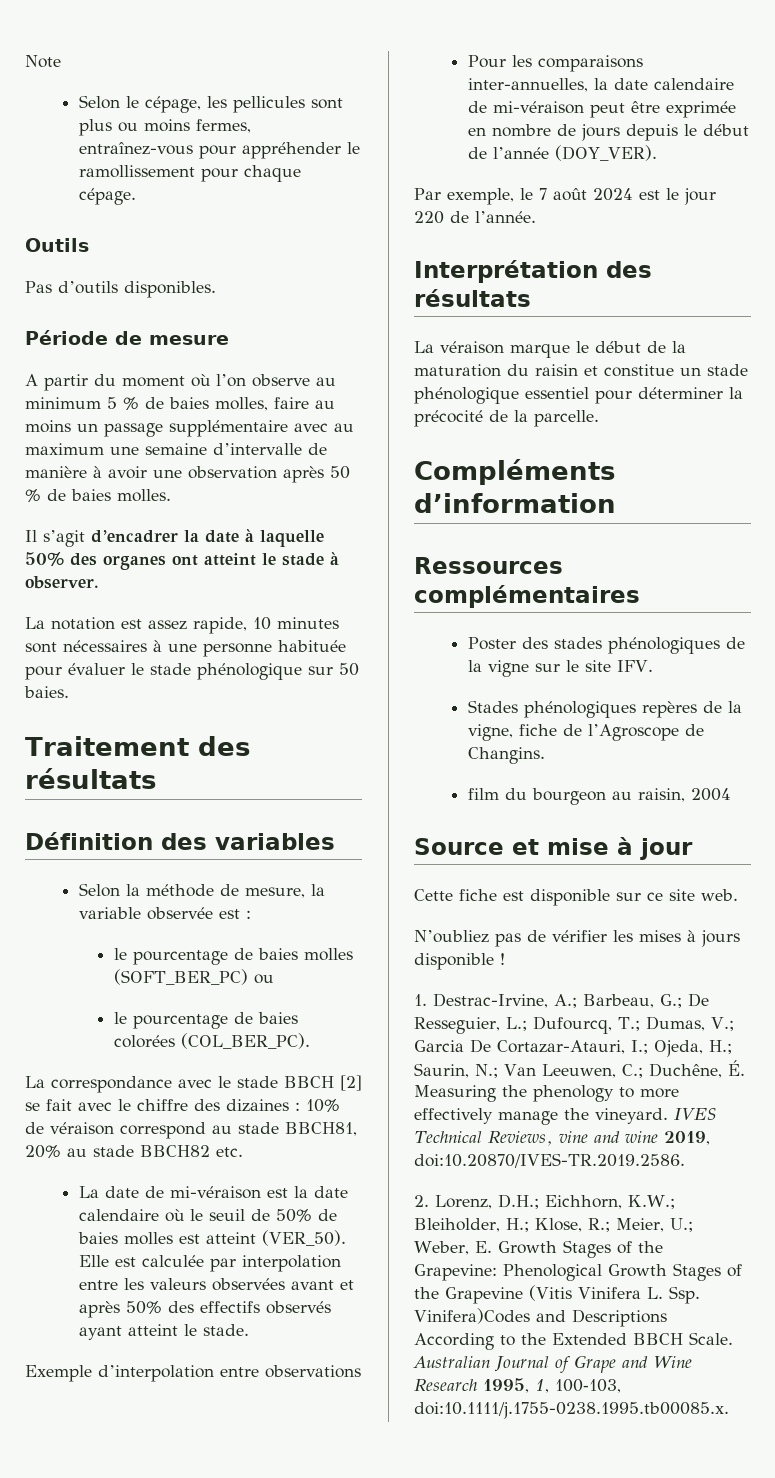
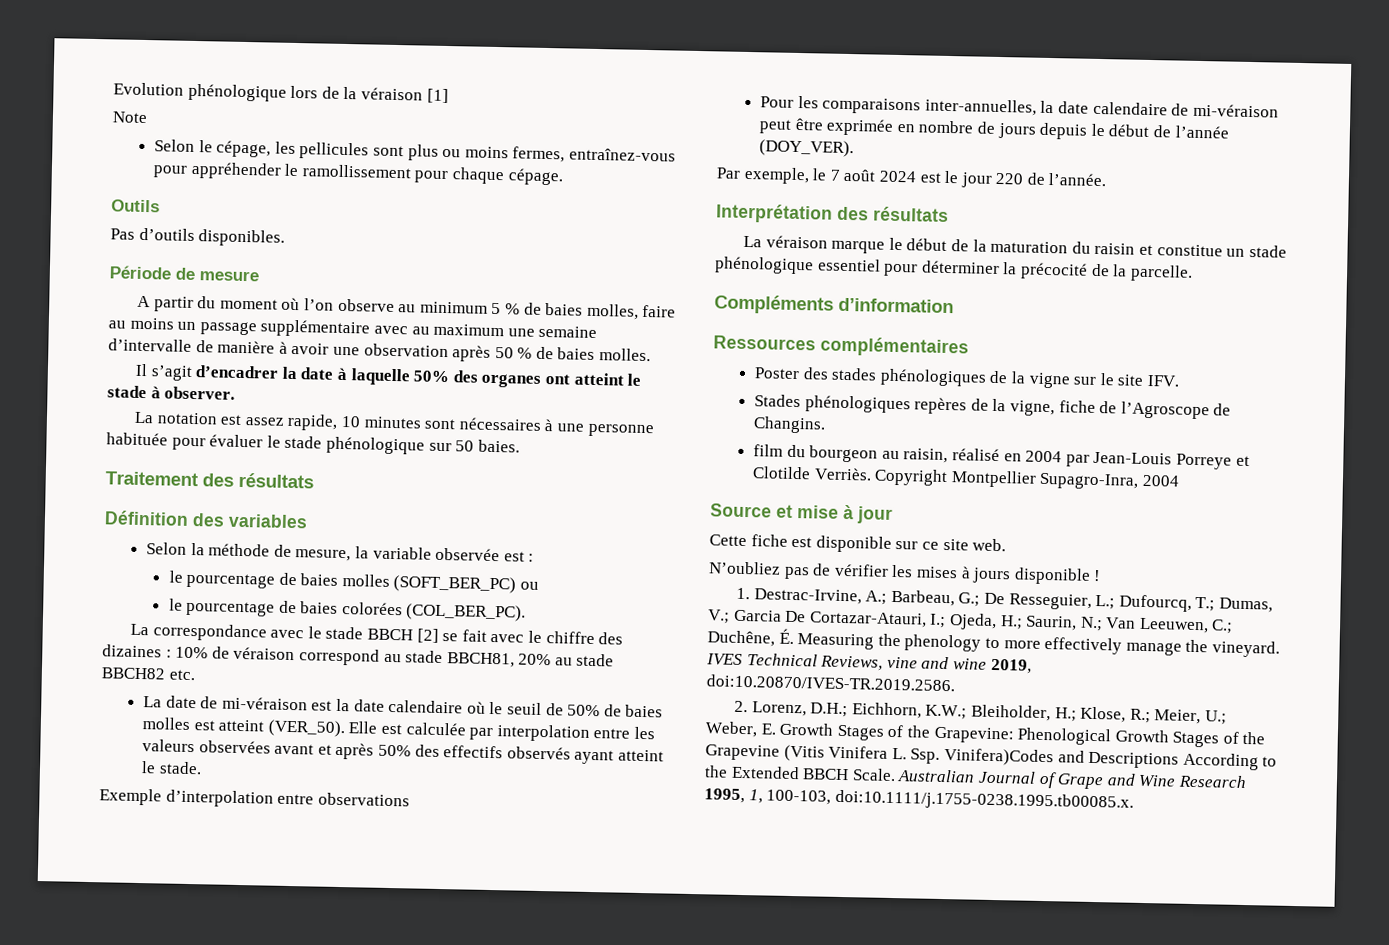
+ Evolution phénologique lors de la véraison [1]
- film du bourgeon au raisin, 2004
+ film du bourgeon au raisin, réalisé en 2004 par Jean-Louis Porreye et Clotilde Verriès. Copyright Montpellier Supagro-Inra, 2004

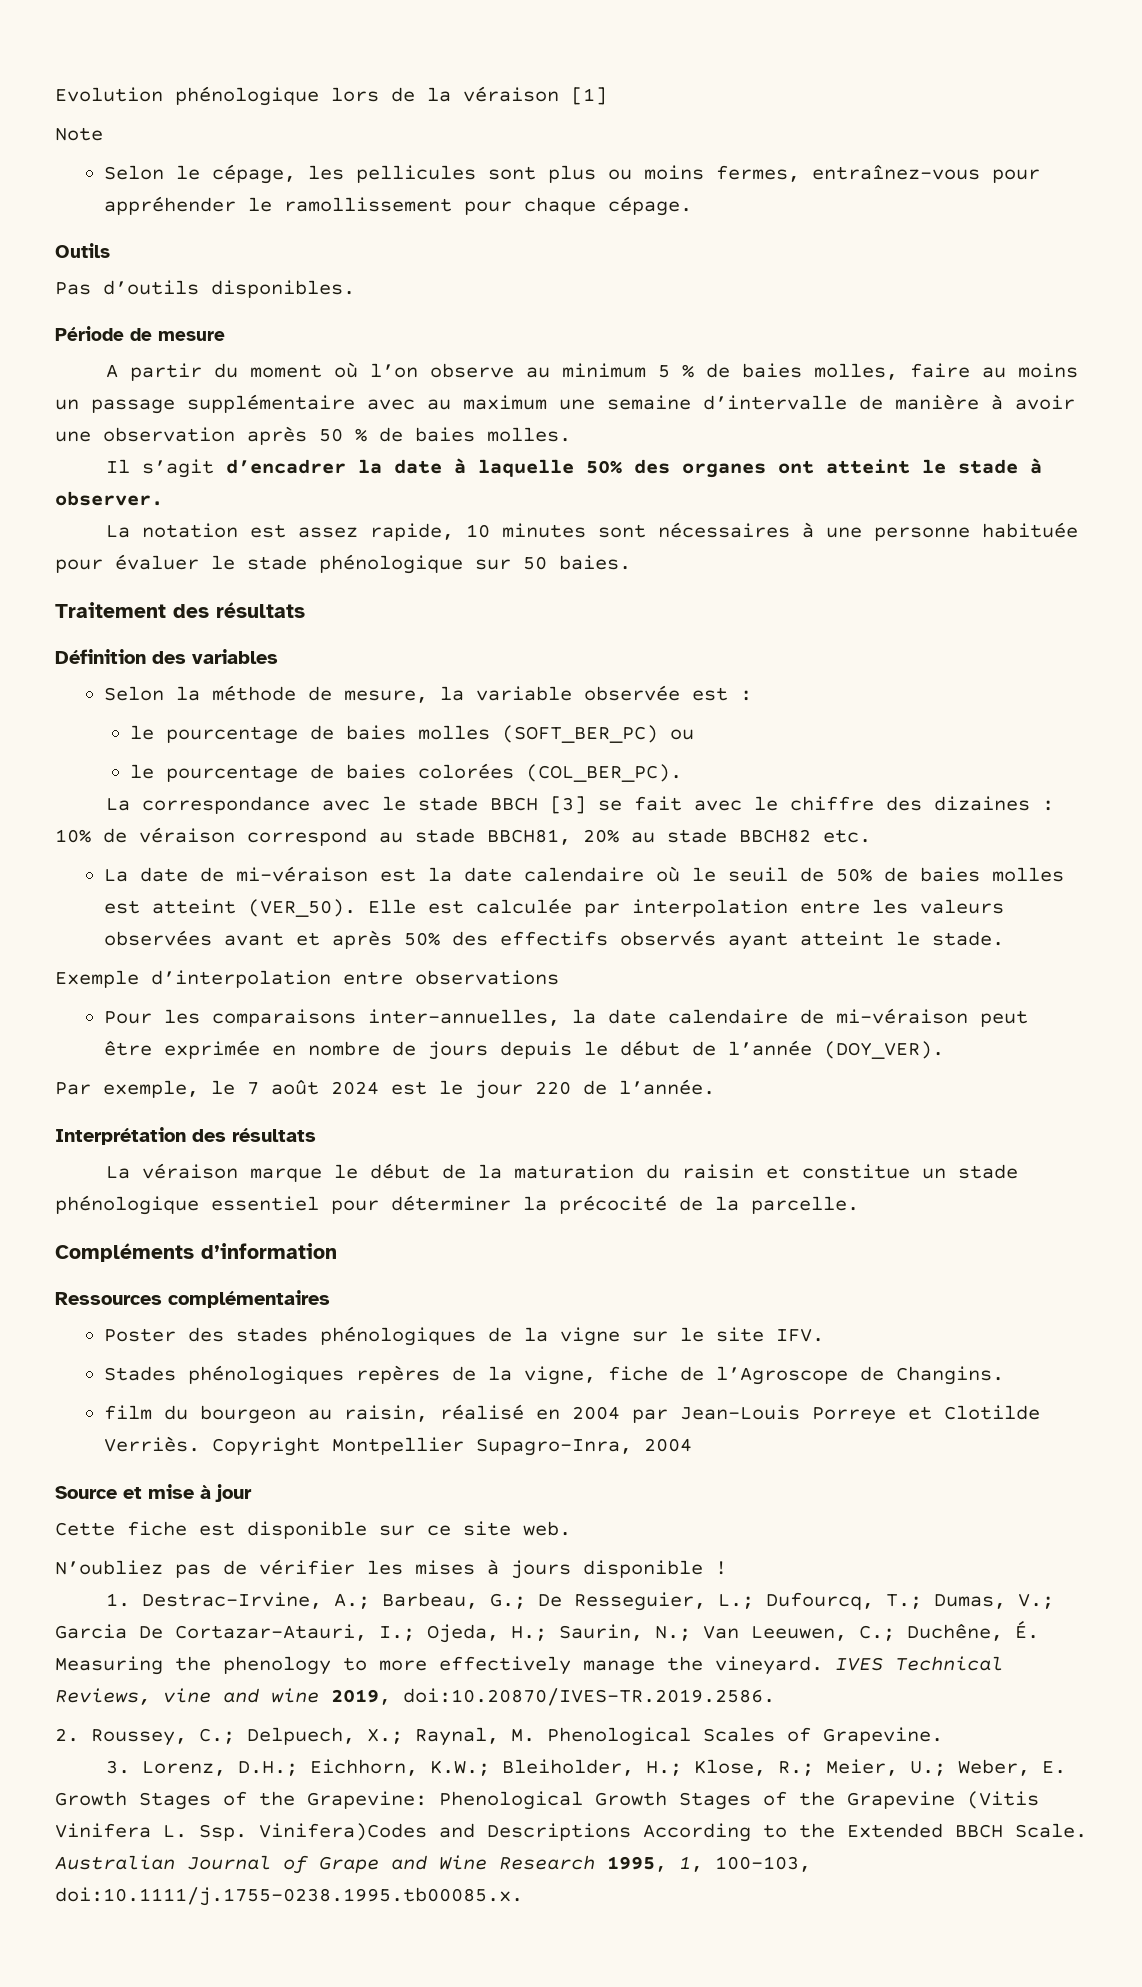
- La correspondance avec le stade BBCH [2] se fait avec le chiffre des dizaines : 10% de véraison correspond au stade BBCH81, 20% au stade BBCH82 etc.
+ La correspondance avec le stade BBCH [3] se fait avec le chiffre des dizaines : 10% de véraison correspond au stade BBCH81, 20% au stade BBCH82 etc.
- 2. Lorenz, D.H.; Eichhorn, K.W.; Bleiholder, H.; Klose, R.; Meier, U.; Weber, E. Growth Stages of the Grapevine: Phenological Growth Stages of the Grapevine (Vitis Vinifera L. Ssp. Vinifera)Codes and Descriptions According to the Extended BBCH Scale.
+ 2. Roussey, C.; Delpuech, X.; Raynal, M. Phenological Scales of Grapevine.
+ 3. Lorenz, D.H.; Eichhorn, K.W.; Bleiholder, H.; Klose, R.; Meier, U.; Weber, E. Growth Stages of the Grapevine: Phenological Growth Stages of the Grapevine (Vitis Vinifera L. Ssp. Vinifera)Codes and Descriptions According to the Extended BBCH Scale.

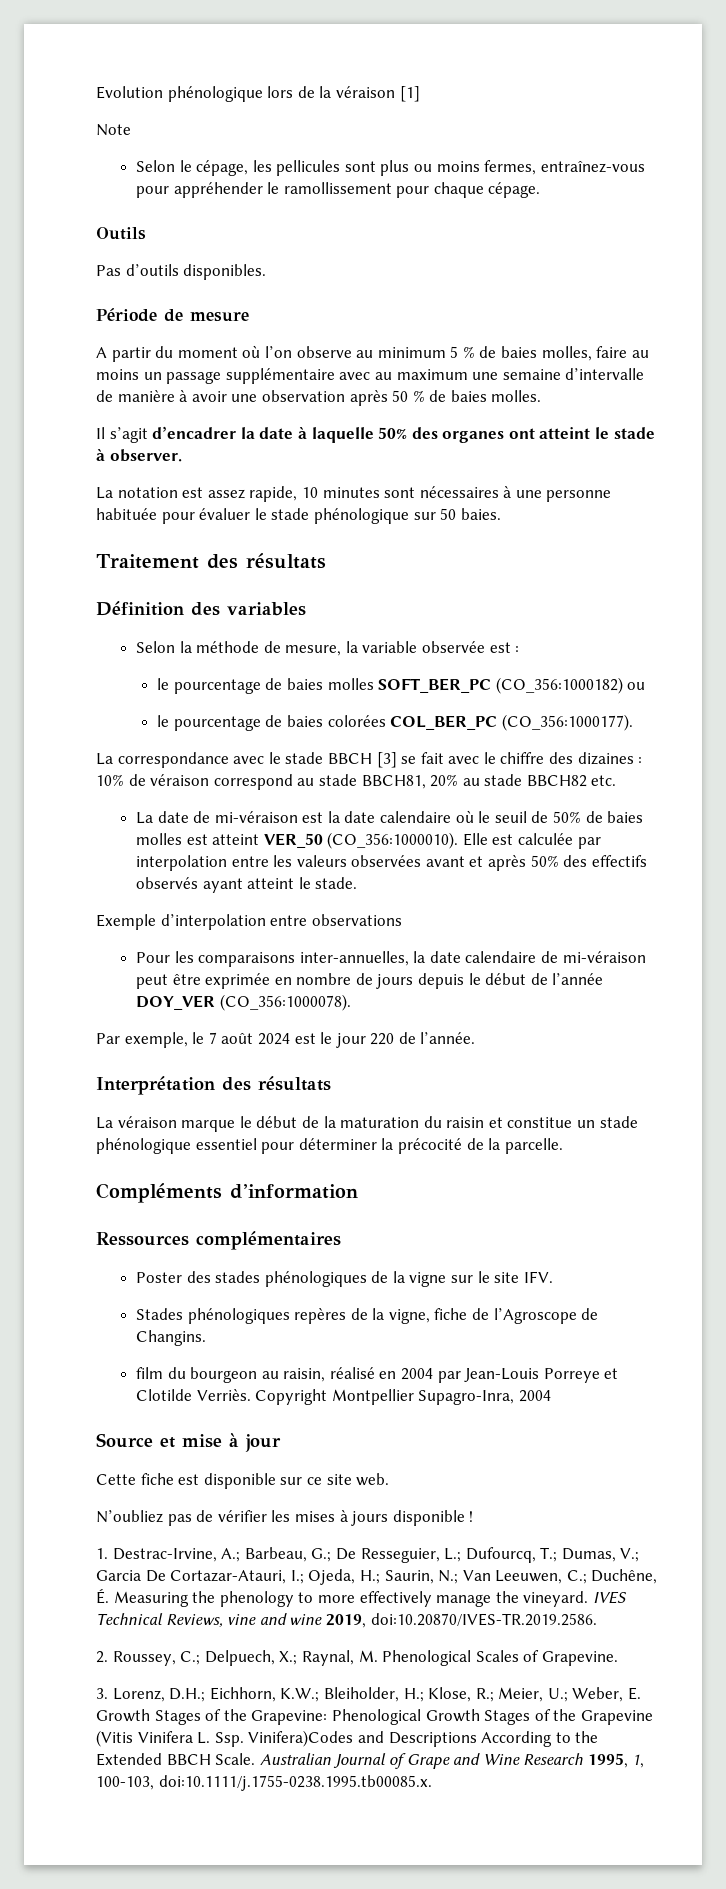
- le pourcentage de baies molles (SOFT_BER_PC) ou
+ le pourcentage de baies molles SOFT_BER_PC (CO_356:1000182) ou
- le pourcentage de baies colorées (COL_BER_PC).
+ le pourcentage de baies colorées COL_BER_PC (CO_356:1000177).
- La date de mi-véraison est la date calendaire où le seuil de 50% de baies molles est atteint (VER_50).
+ La date de mi-véraison est la date calendaire où le seuil de 50% de baies molles est atteint VER_50 (CO_356:1000010).
- Pour les comparaisons inter-annuelles, la date calendaire de mi-véraison peut être exprimée en nombre de jours depuis le début de l’année (DOY_VER).
+ Pour les comparaisons inter-annuelles, la date calendaire de mi-véraison peut être exprimée en nombre de jours depuis le début de l’année DOY_VER (CO_356:1000078).

